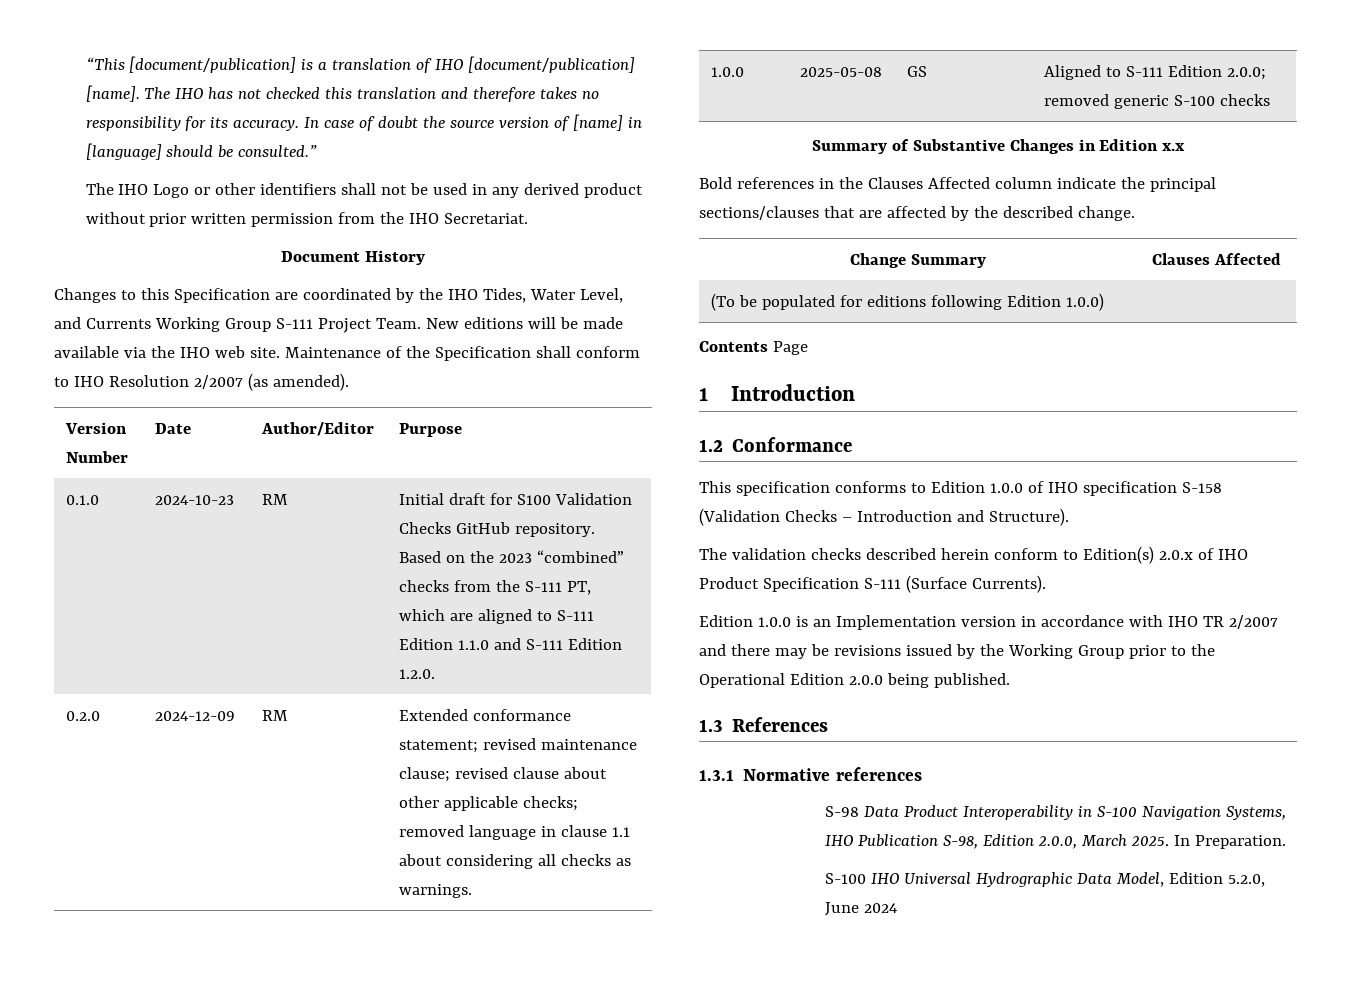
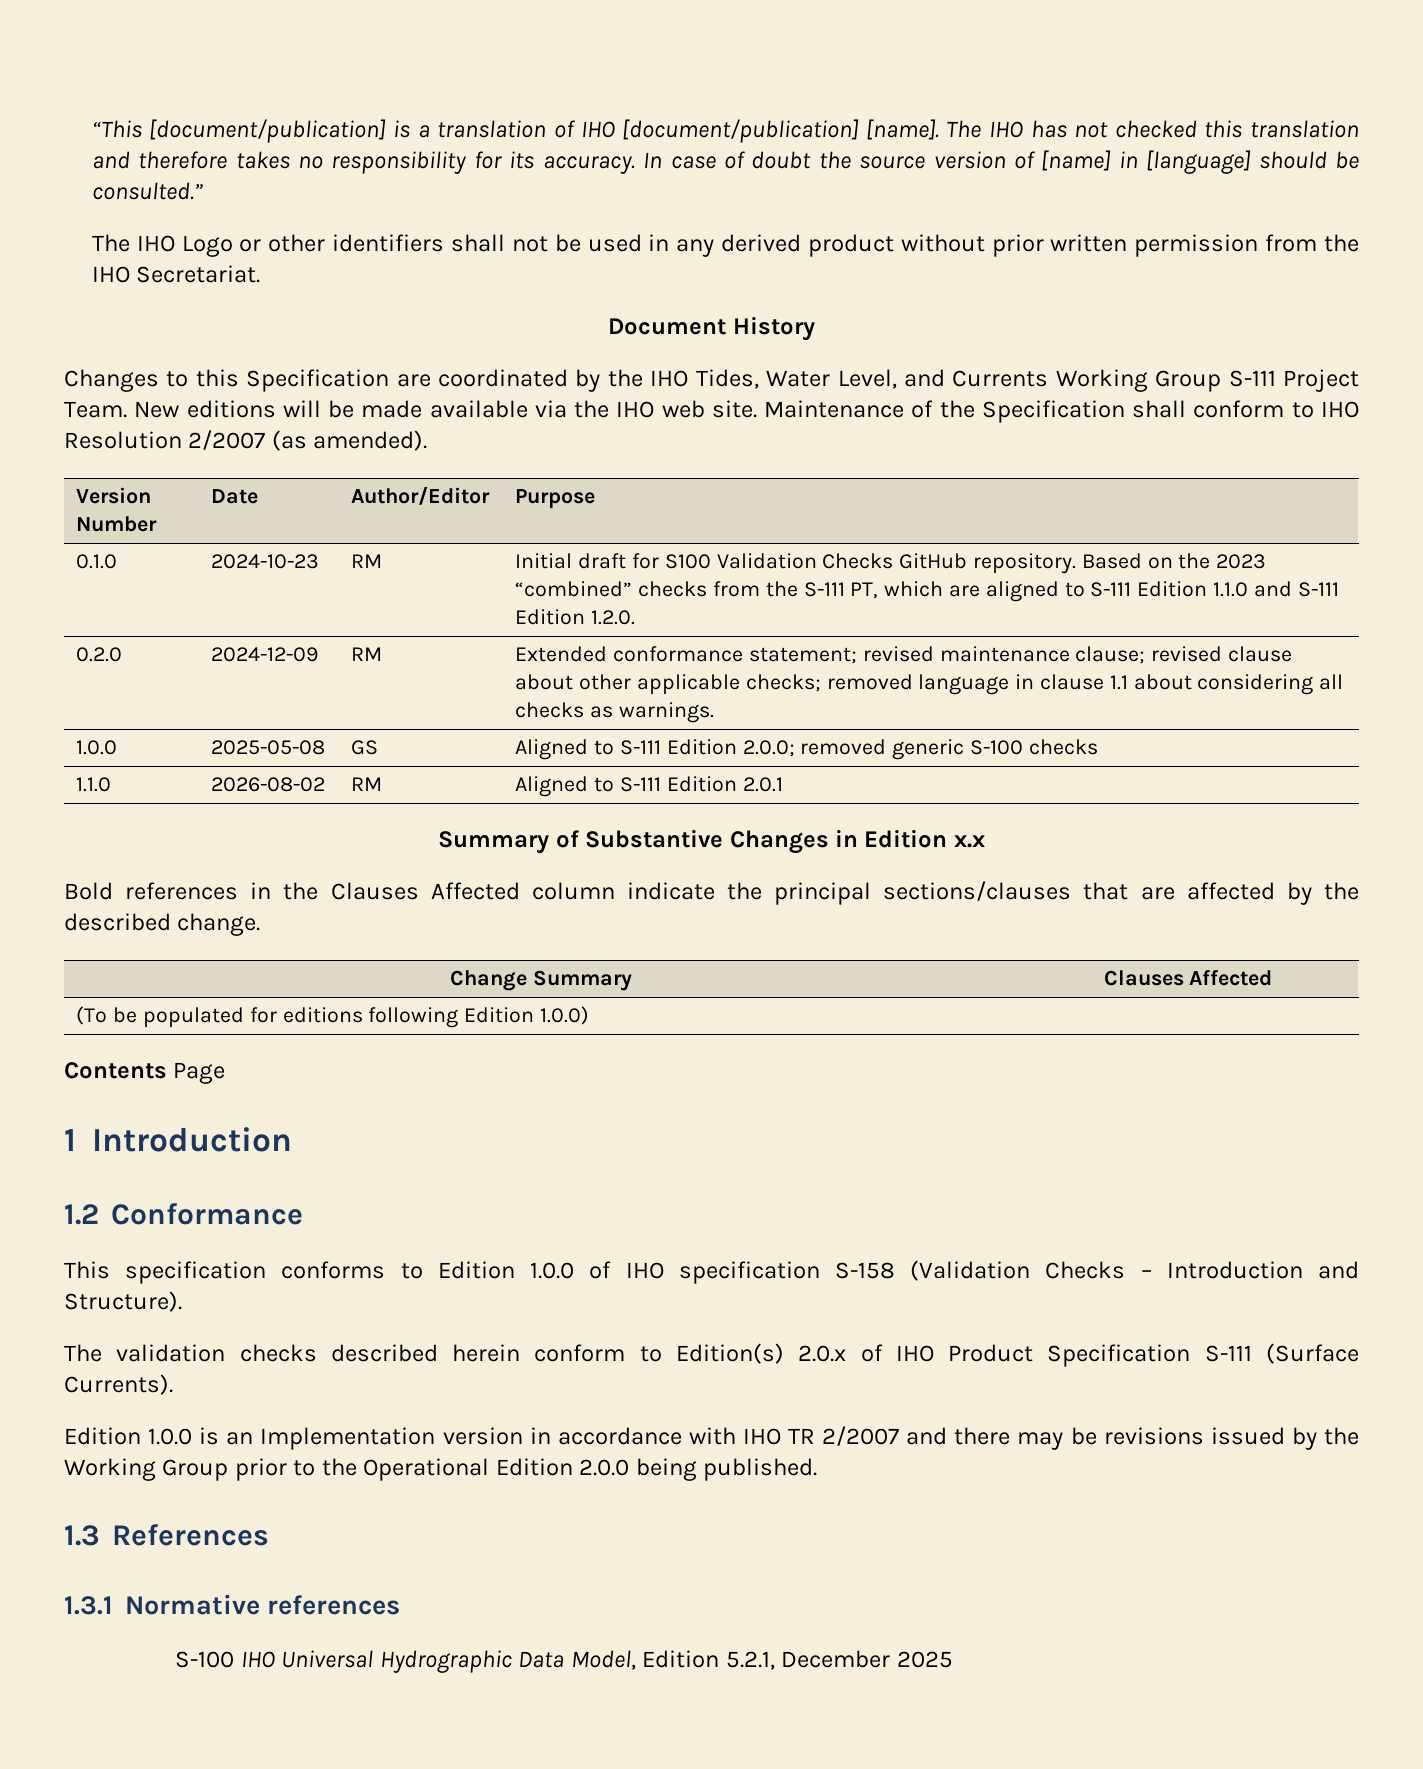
+ 1.1.0 | 2026-08-02 | RM | Aligned to S-111 Edition 2.0.1
- S-98 Data Product Interoperability in S-100 Navigation Systems, IHO Publication S-98, Edition 2.0.0, March 2025. In Preparation.
- S-100 IHO Universal Hydrographic Data Model, Edition 5.2.0, June 2024
+ S-100 IHO Universal Hydrographic Data Model, Edition 5.2.1, December 2025

